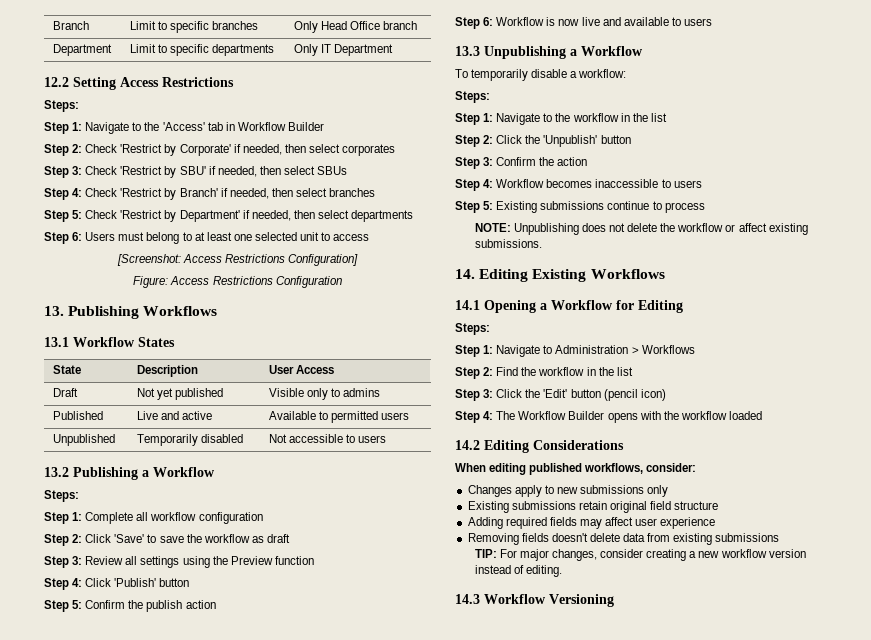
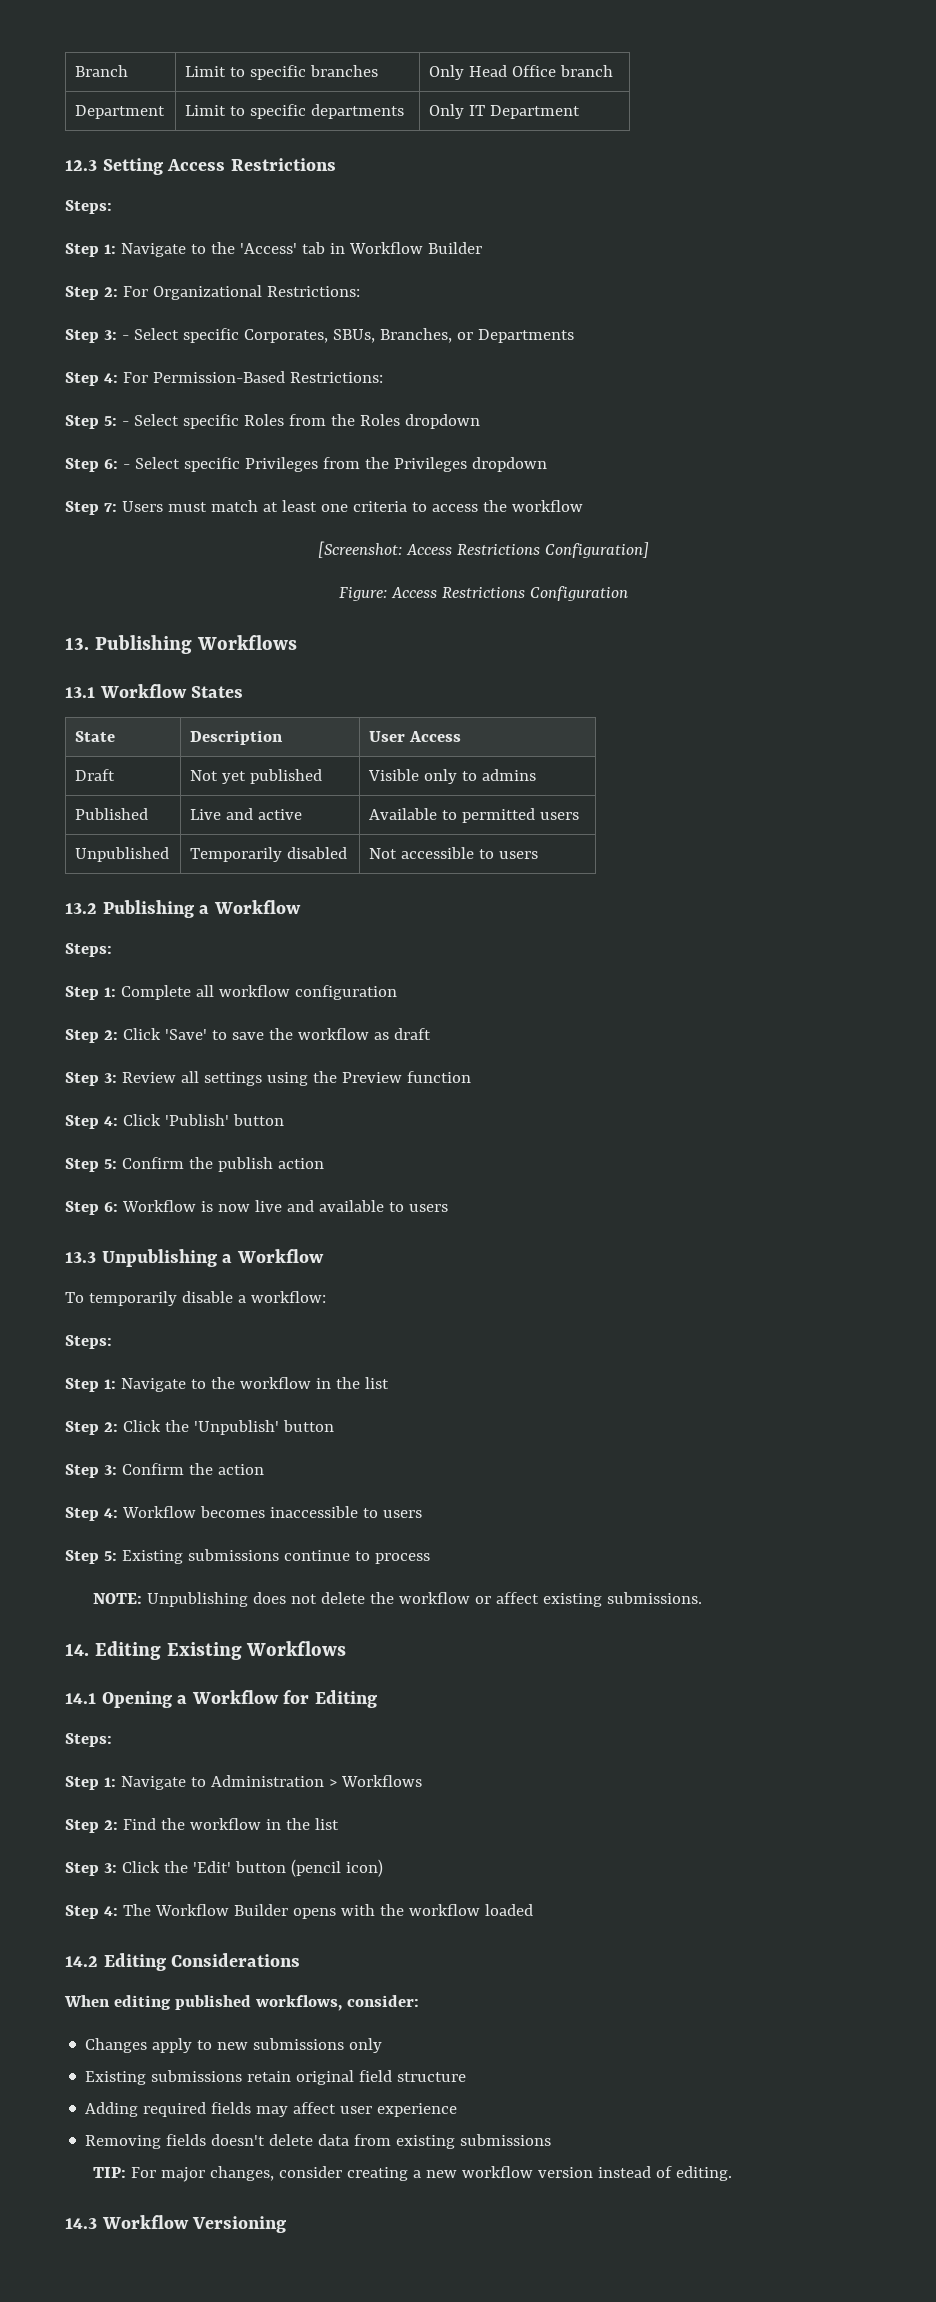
- 12.2 Setting Access Restrictions
+ 12.3 Setting Access Restrictions
- Step 2: Check 'Restrict by Corporate' if needed, then select corporates
- Step 3: Check 'Restrict by SBU' if needed, then select SBUs
- Step 4: Check 'Restrict by Branch' if needed, then select branches
- Step 5: Check 'Restrict by Department' if needed, then select departments
- Step 6: Users must belong to at least one selected unit to access
+ Step 2: For Organizational Restrictions:
+ Step 3: - Select specific Corporates, SBUs, Branches, or Departments
+ Step 4: For Permission-Based Restrictions:
+ Step 5: - Select specific Roles from the Roles dropdown
+ Step 6: - Select specific Privileges from the Privileges dropdown
+ Step 7: Users must match at least one criteria to access the workflow

